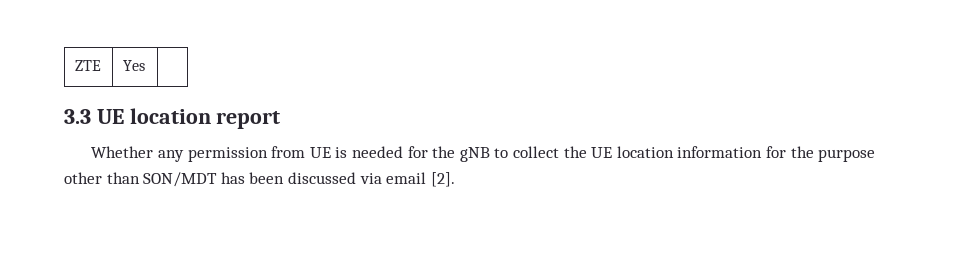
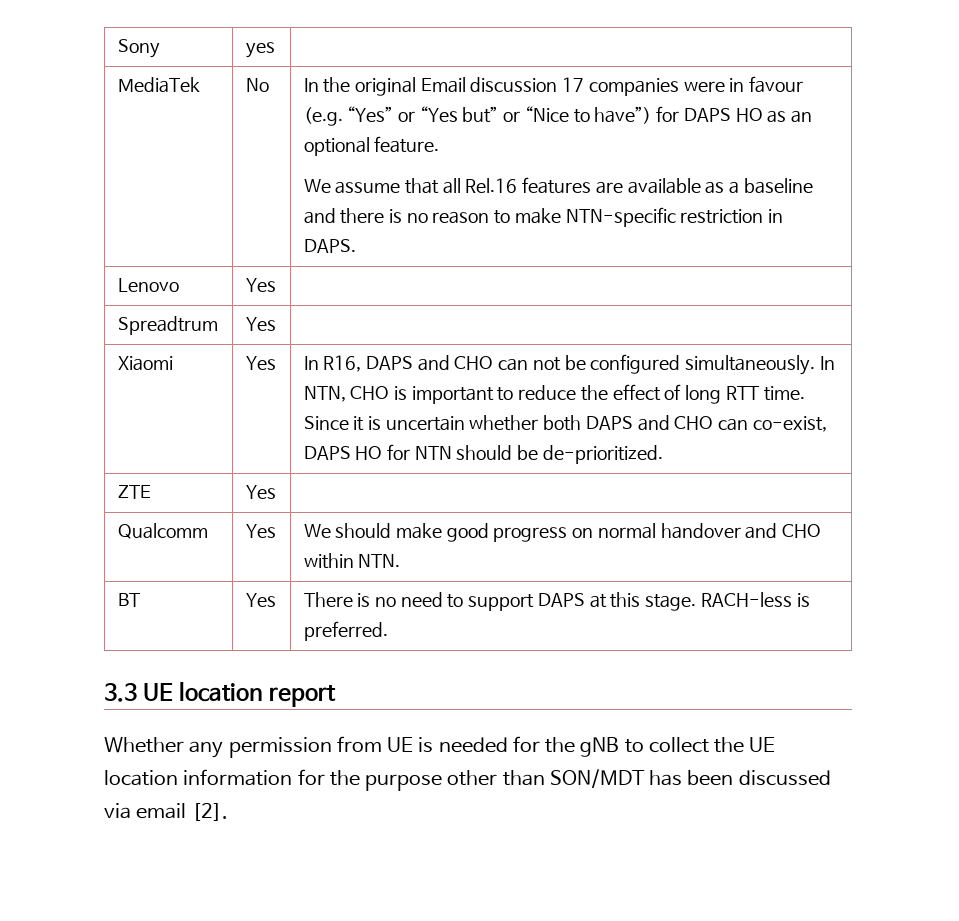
+ Sony | yes |
+ MediaTek | No | In the original Email discussion 17 companies were in favour (e.g. “Yes” or “Yes but” or “Nice to have”) for DAPS HO as an optional feature.
+ We assume that all Rel.16 features are available as a baseline and there is no reason to make NTN-specific restriction in DAPS.
+ Lenovo | Yes |
+ Spreadtrum | Yes |
+ Xiaomi | Yes | In R16, DAPS and CHO can not be configured simultaneously. In NTN, CHO is important to reduce the effect of long RTT time. Since it is uncertain whether both DAPS and CHO can co-exist, DAPS HO for NTN should be de-prioritized.
  ZTE | Yes |
+ Qualcomm | Yes | We should make good progress on normal handover and CHO within NTN.
+ BT | Yes | There is no need to support DAPS at this stage. RACH-less is preferred.

